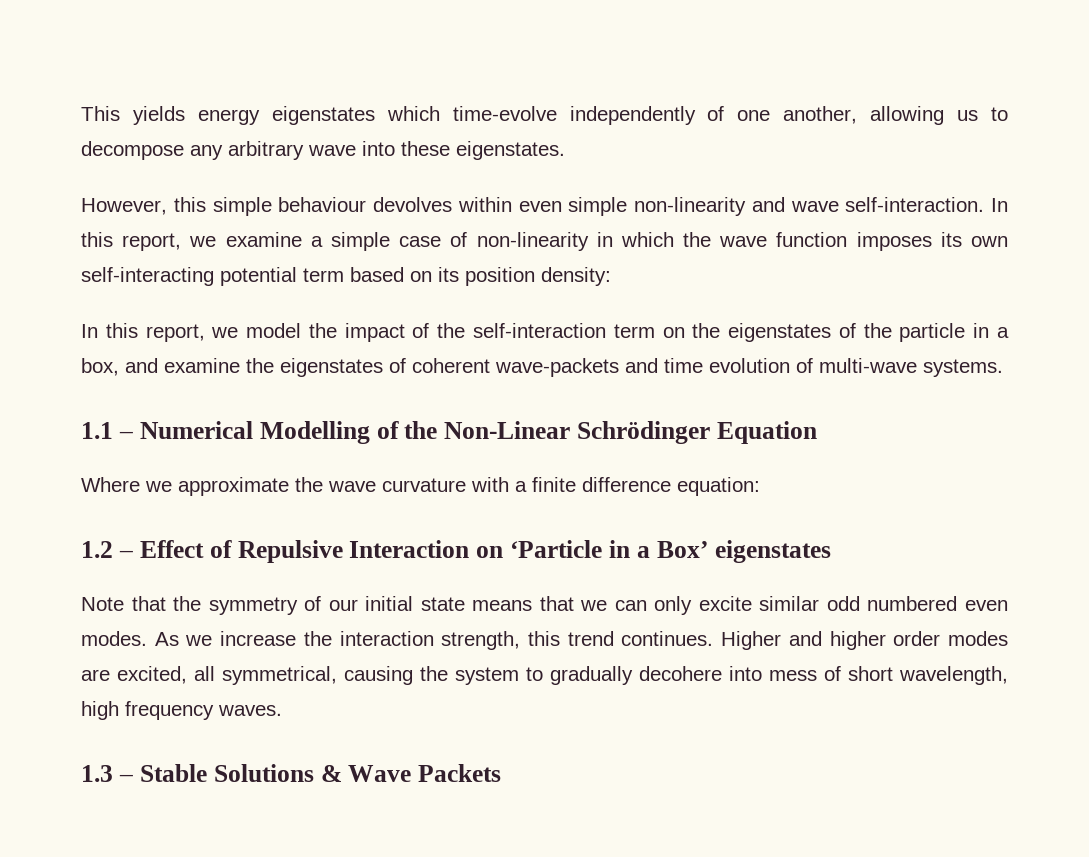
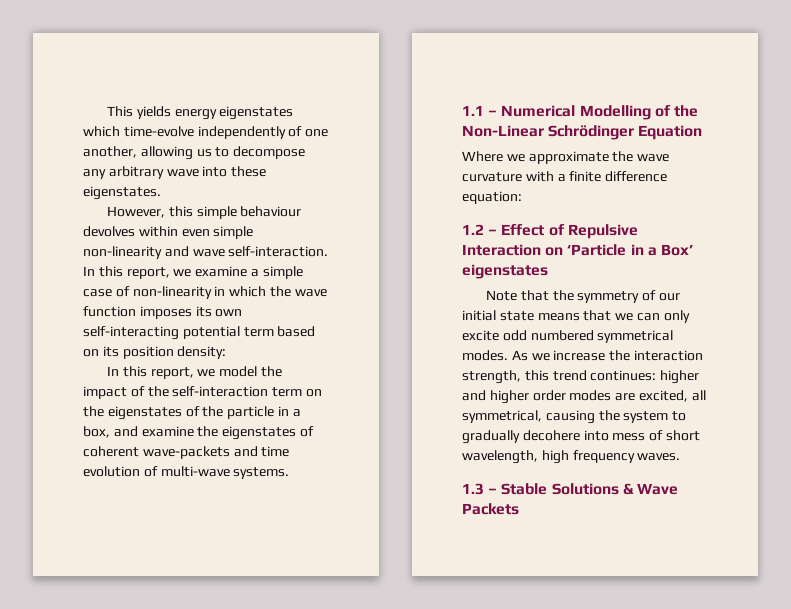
- Note that the symmetry of our initial state means that we can only excite similar odd numbered even modes.
+ Note that the symmetry of our initial state means that we can only excite odd numbered symmetrical modes.
- As we increase the interaction strength, this trend continues. Higher and higher order modes are excited, all symmetrical, causing the system to gradually decohere into mess of short wavelength, high frequency waves.
+ As we increase the interaction strength, this trend continues: higher and higher order modes are excited, all symmetrical, causing the system to gradually decohere into mess of short wavelength, high frequency waves.

